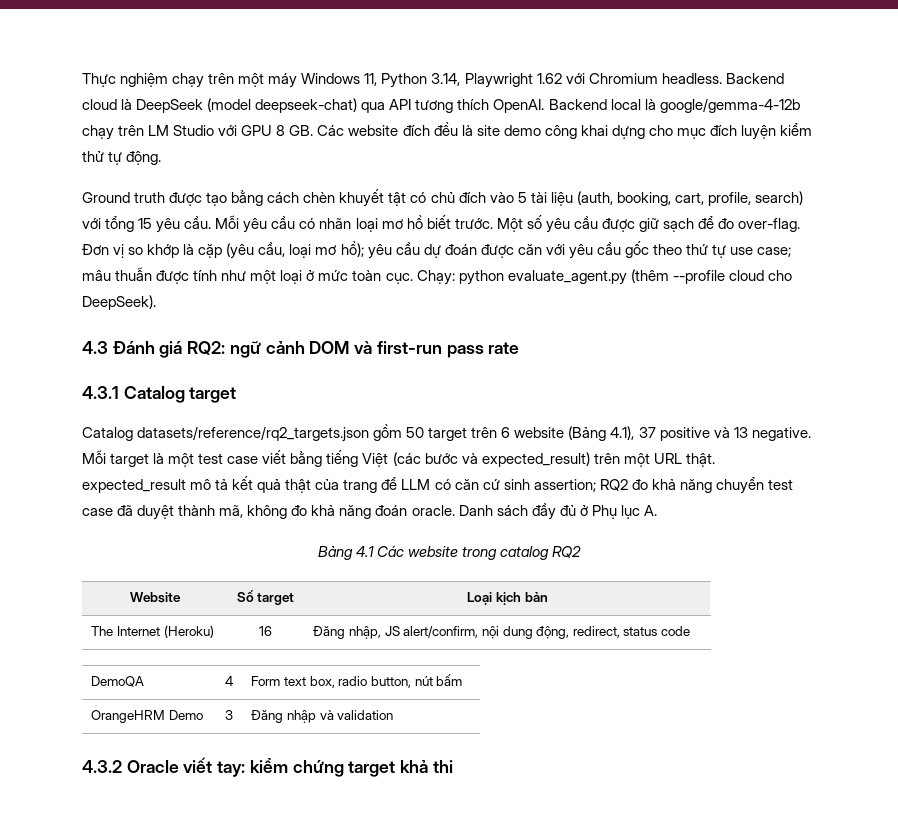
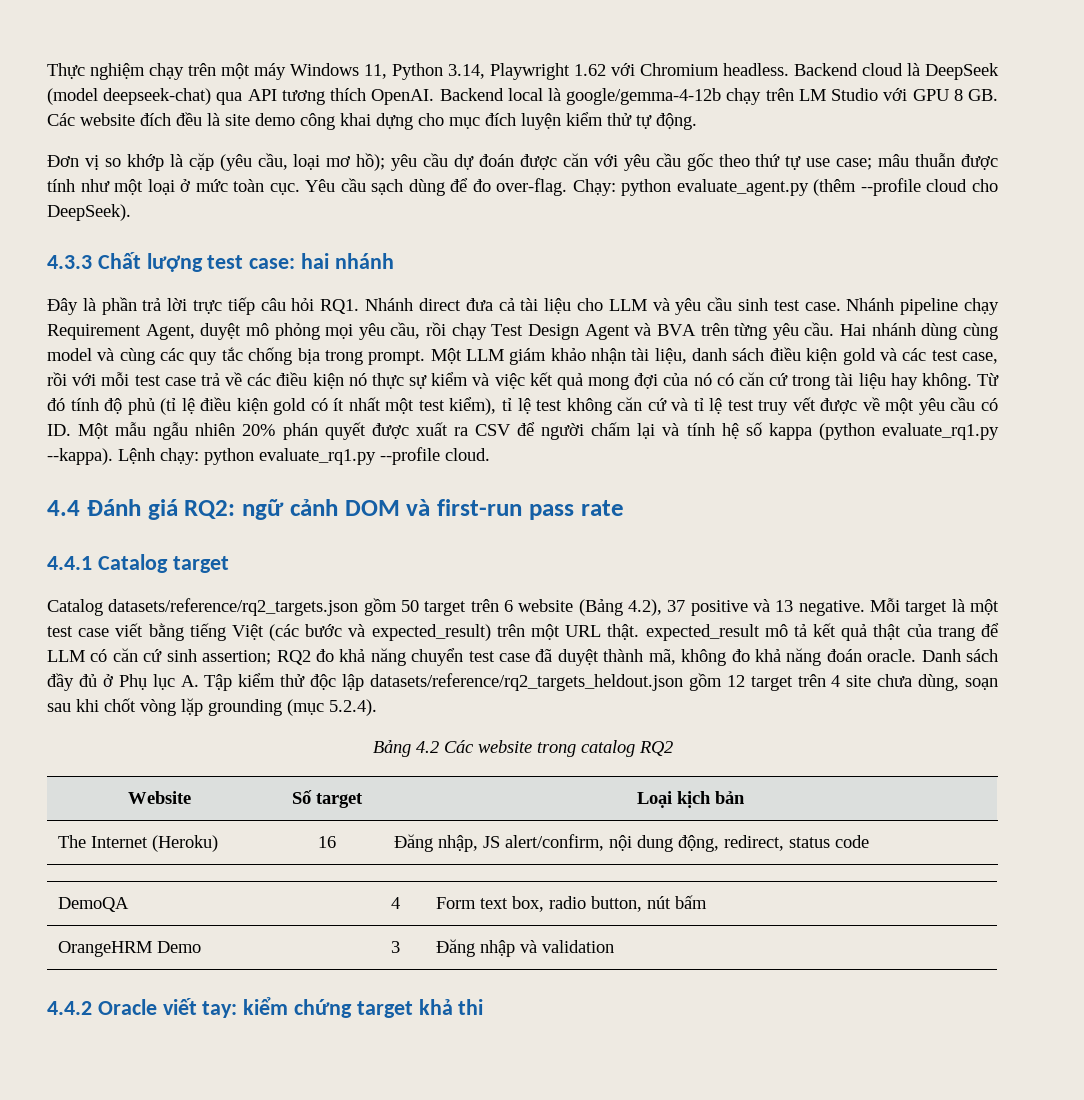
- Ground truth được tạo bằng cách chèn khuyết tật có chủ đích vào 5 tài liệu (auth, booking, cart, profile, search) với tổng 15 yêu cầu. Mỗi yêu cầu có nhãn loại mơ hồ biết trước. Một số yêu cầu được giữ sạch để đo over-flag.
+ Yêu cầu sạch dùng để đo over-flag.
- 4.3 Đánh giá RQ2: ngữ cảnh DOM và first-run pass rate
+ 4.3.3 Chất lượng test case: hai nhánh
+ Đây là phần trả lời trực tiếp câu hỏi RQ1. Nhánh direct đưa cả tài liệu cho LLM và yêu cầu sinh test case. Nhánh pipeline chạy Requirement Agent, duyệt mô phỏng mọi yêu cầu, rồi chạy Test Design Agent và BVA trên từng yêu cầu. Hai nhánh dùng cùng model và cùng các quy tắc chống bịa trong prompt. Một LLM giám khảo nhận tài liệu, danh sách điều kiện gold và các test case, rồi với mỗi test case trả về các điều kiện nó thực sự kiểm và việc kết quả mong đợi của nó có căn cứ trong tài liệu hay không. Từ đó tính độ phủ (tỉ lệ điều kiện gold có ít nhất một test kiểm), tỉ lệ test không căn cứ và tỉ lệ test truy vết được về một yêu cầu có ID. Một mẫu ngẫu nhiên 20% phán quyết được xuất ra CSV để người chấm lại và tính hệ số kappa (python evaluate_rq1.py --kappa). Lệnh chạy: python evaluate_rq1.py --profile cloud.
+ 4.4 Đánh giá RQ2: ngữ cảnh DOM và first-run pass rate
- 4.3.1 Catalog target
+ 4.4.1 Catalog target
- Catalog datasets/reference/rq2_targets.json gồm 50 target trên 6 website (Bảng 4.1), 37 positive và 13 negative.
+ Catalog datasets/reference/rq2_targets.json gồm 50 target trên 6 website (Bảng 4.2), 37 positive và 13 negative.
- Danh sách đầy đủ ở Phụ lục A.
+ Danh sách đầy đủ ở Phụ lục A. Tập kiểm thử độc lập datasets/reference/rq2_targets_heldout.json gồm 12 target trên 4 site chưa dùng, soạn sau khi chốt vòng lặp grounding (mục 5.2.4).
- Bảng 4.1 Các website trong catalog RQ2
+ Bảng 4.2 Các website trong catalog RQ2
- 4.3.2 Oracle viết tay: kiểm chứng target khả thi
+ 4.4.2 Oracle viết tay: kiểm chứng target khả thi

